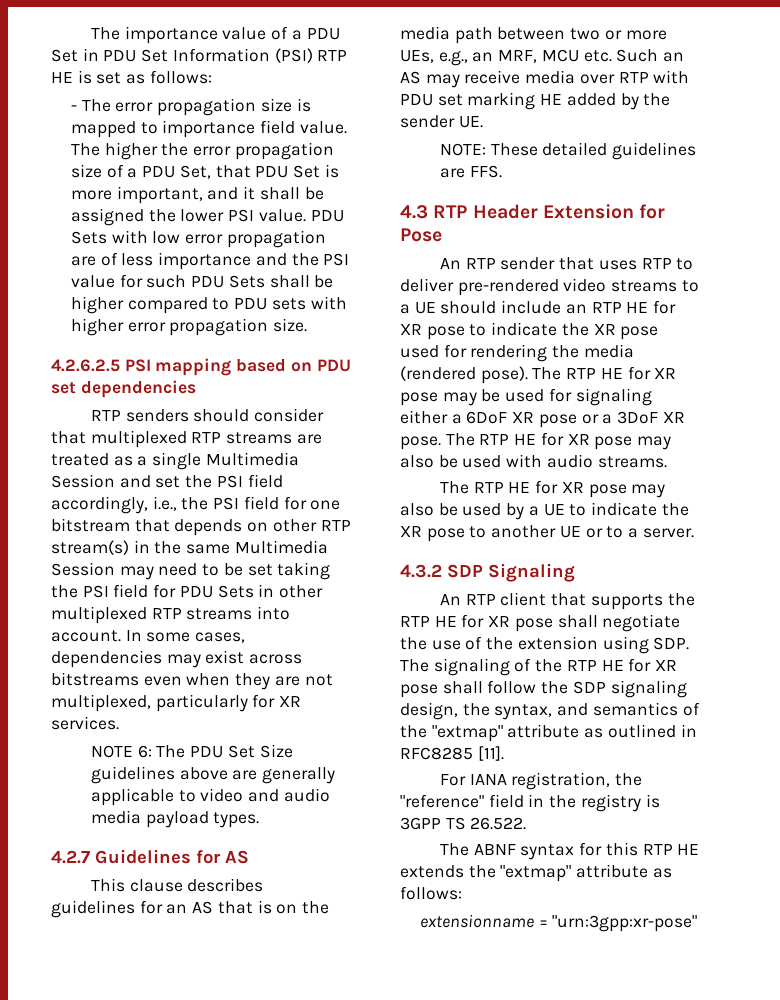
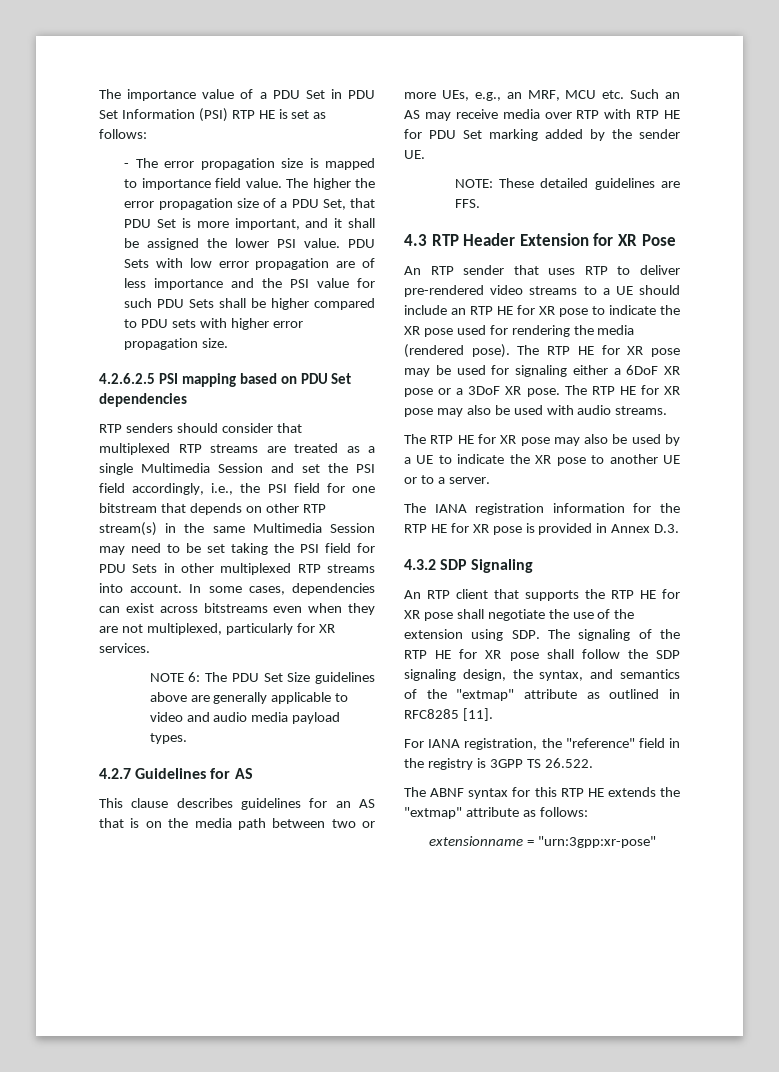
- 4.2.6.2.5 PSI mapping based on PDU set dependencies
+ 4.2.6.2.5 PSI mapping based on PDU Set dependencies
- In some cases, dependencies may exist across bitstreams even when they are not multiplexed, particularly for XR services.
+ In some cases, dependencies can exist across bitstreams even when they are not multiplexed, particularly for XR services.
- This clause describes guidelines for an AS that is on the media path between two or more UEs, e.g., an MRF, MCU etc. Such an AS may receive media over RTP with PDU set marking HE added by the sender UE.
+ This clause describes guidelines for an AS that is on the media path between two or more UEs, e.g., an MRF, MCU etc. Such an AS may receive media over RTP with RTP HE for PDU Set marking added by the sender UE.
- 4.3 RTP Header Extension for Pose
+ 4.3 RTP Header Extension for XR Pose
+ The IANA registration information for the RTP HE for XR pose is provided in Annex D.3.

